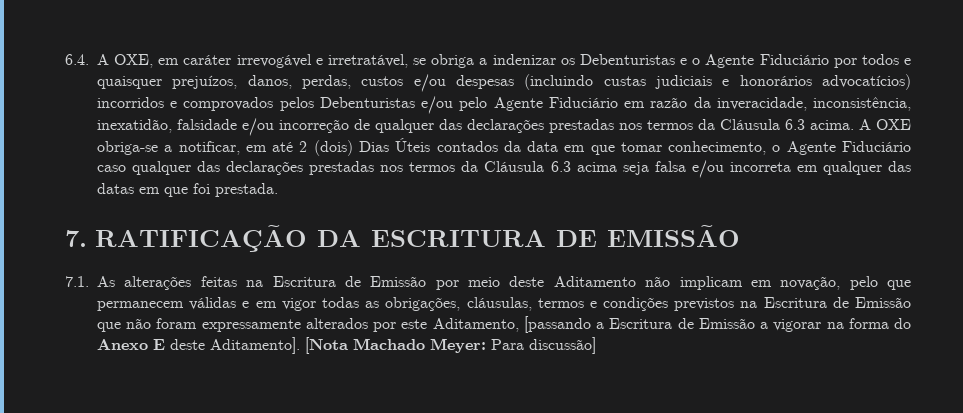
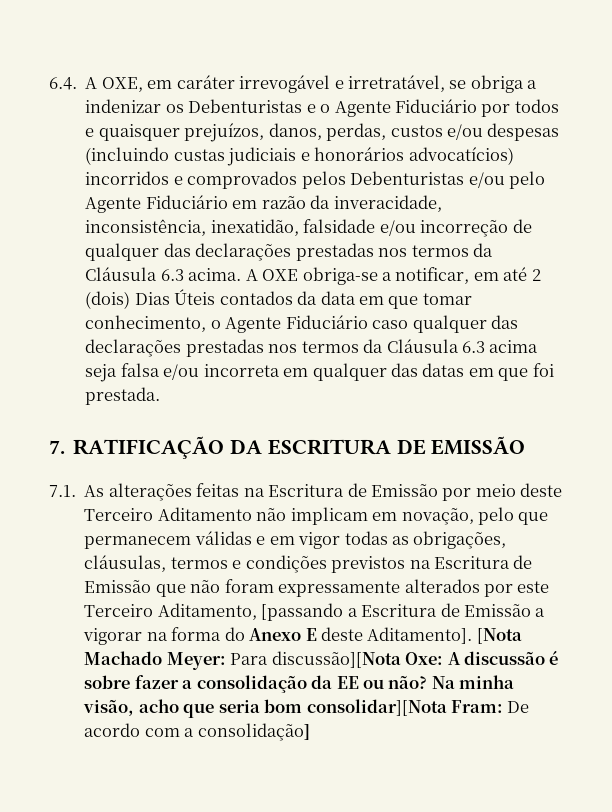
- 7.1. As alterações feitas na Escritura de Emissão por meio deste Aditamento não implicam em novação, pelo que permanecem válidas e em vigor todas as obrigações, cláusulas, termos e condições previstos na Escritura de Emissão que não foram expressamente alterados por este Aditamento, [passando a Escritura de Emissão a vigorar na forma do Anexo E deste Aditamento].
+ 7.1. As alterações feitas na Escritura de Emissão por meio deste Terceiro Aditamento não implicam em novação, pelo que permanecem válidas e em vigor todas as obrigações, cláusulas, termos e condições previstos na Escritura de Emissão que não foram expressamente alterados por este Terceiro Aditamento, [passando a Escritura de Emissão a vigorar na forma do Anexo E deste Aditamento].
- [Nota Machado Meyer: Para discussão]
+ [Nota Machado Meyer: Para discussão][Nota Oxe: A discussão é sobre fazer a consolidação da EE ou não? Na minha visão, acho que seria bom consolidar][Nota Fram: De acordo com a consolidação]

